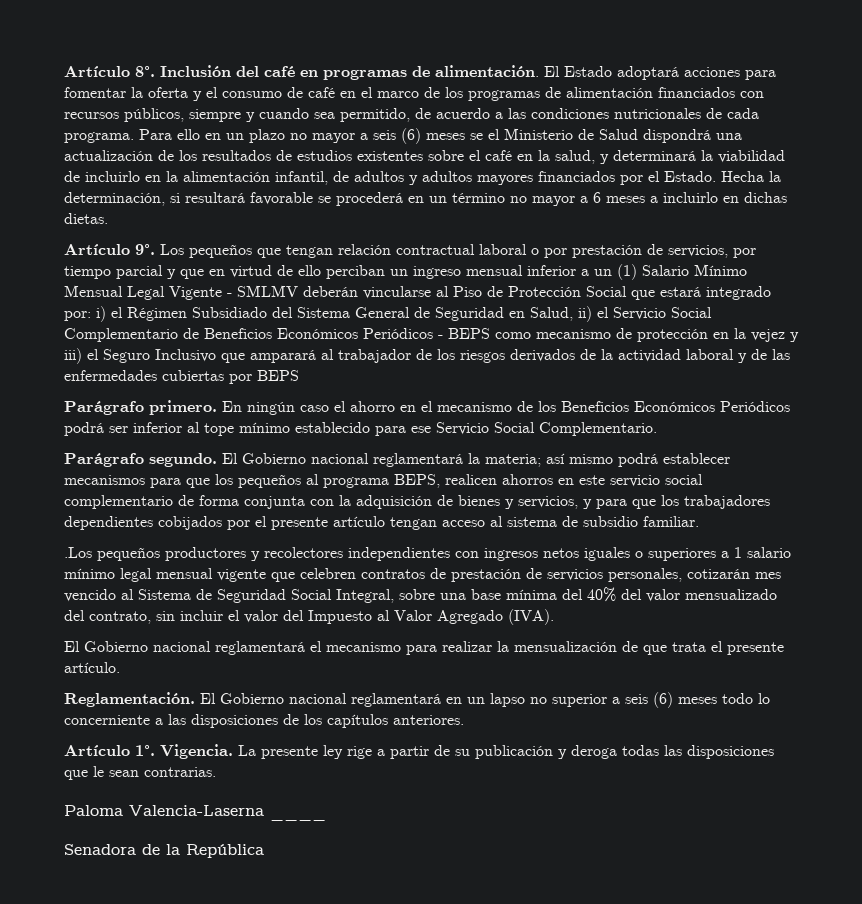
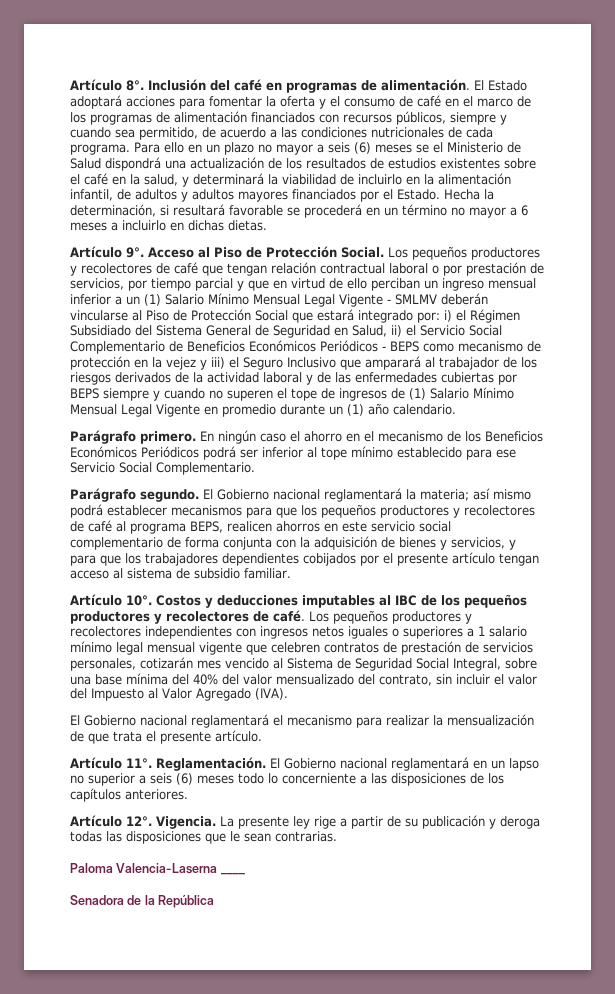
- Los pequeños que tengan relación contractual laboral o por prestación de servicios, por tiempo parcial y que en virtud de ello perciban un ingreso mensual inferior a un (1) Salario Mínimo Mensual Legal Vigente - SMLMV deberán vincularse al Piso de Protección Social que estará integrado por:
+ Acceso al Piso de Protección Social. Los pequeños productores y recolectores de café que tengan relación contractual laboral o por prestación de servicios, por tiempo parcial y que en virtud de ello perciban un ingreso mensual inferior a un (1) Salario Mínimo Mensual Legal Vigente - SMLMV deberán vincularse al Piso de Protección Social que estará integrado por:
- i) el Régimen Subsidiado del Sistema General de Seguridad en Salud, ii) el Servicio Social Complementario de Beneficios Económicos Periódicos - BEPS como mecanismo de protección en la vejez y iii) el Seguro Inclusivo que amparará al trabajador de los riesgos derivados de la actividad laboral y de las enfermedades cubiertas por BEPS
+ i) el Régimen Subsidiado del Sistema General de Seguridad en Salud, ii) el Servicio Social Complementario de Beneficios Económicos Periódicos - BEPS como mecanismo de protección en la vejez y iii) el Seguro Inclusivo que amparará al trabajador de los riesgos derivados de la actividad laboral y de las enfermedades cubiertas por BEPS siempre y cuando no superen el tope de ingresos de (1) Salario Mínimo Mensual Legal Vigente en promedio durante un (1) año calendario.
- El Gobierno nacional reglamentará la materia; así mismo podrá establecer mecanismos para que los pequeños al programa BEPS, realicen ahorros en este servicio social complementario de forma conjunta con la adquisición de bienes y servicios, y para que los trabajadores dependientes cobijados por el presente artículo tengan acceso al sistema de subsidio familiar.
+ El Gobierno nacional reglamentará la materia; así mismo podrá establecer mecanismos para que los pequeños productores y recolectores de café al programa BEPS, realicen ahorros en este servicio social complementario de forma conjunta con la adquisición de bienes y servicios, y para que los trabajadores dependientes cobijados por el presente artículo tengan acceso al sistema de subsidio familiar.
- .Los pequeños productores y recolectores independientes con ingresos netos iguales o superiores a 1 salario mínimo legal mensual vigente que celebren contratos de prestación de servicios personales, cotizarán mes vencido al Sistema de Seguridad Social Integral, sobre una base mínima del 40% del valor mensualizado del contrato, sin incluir el valor del Impuesto al Valor Agregado (IVA).
+ Artículo 10°. Costos y deducciones imputables al IBC de los pequeños productores y recolectores de café. Los pequeños productores y recolectores independientes con ingresos netos iguales o superiores a 1 salario mínimo legal mensual vigente que celebren contratos de prestación de servicios personales, cotizarán mes vencido al Sistema de Seguridad Social Integral, sobre una base mínima del 40% del valor mensualizado del contrato, sin incluir el valor del Impuesto al Valor Agregado (IVA).
+ Artículo 11°.
- Artículo 1°.
+ Artículo 12°.

